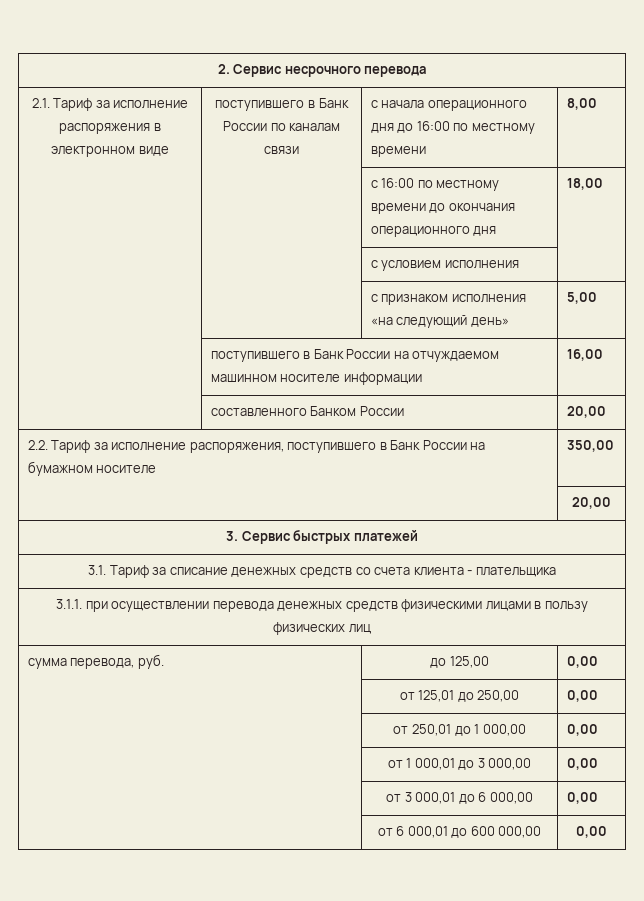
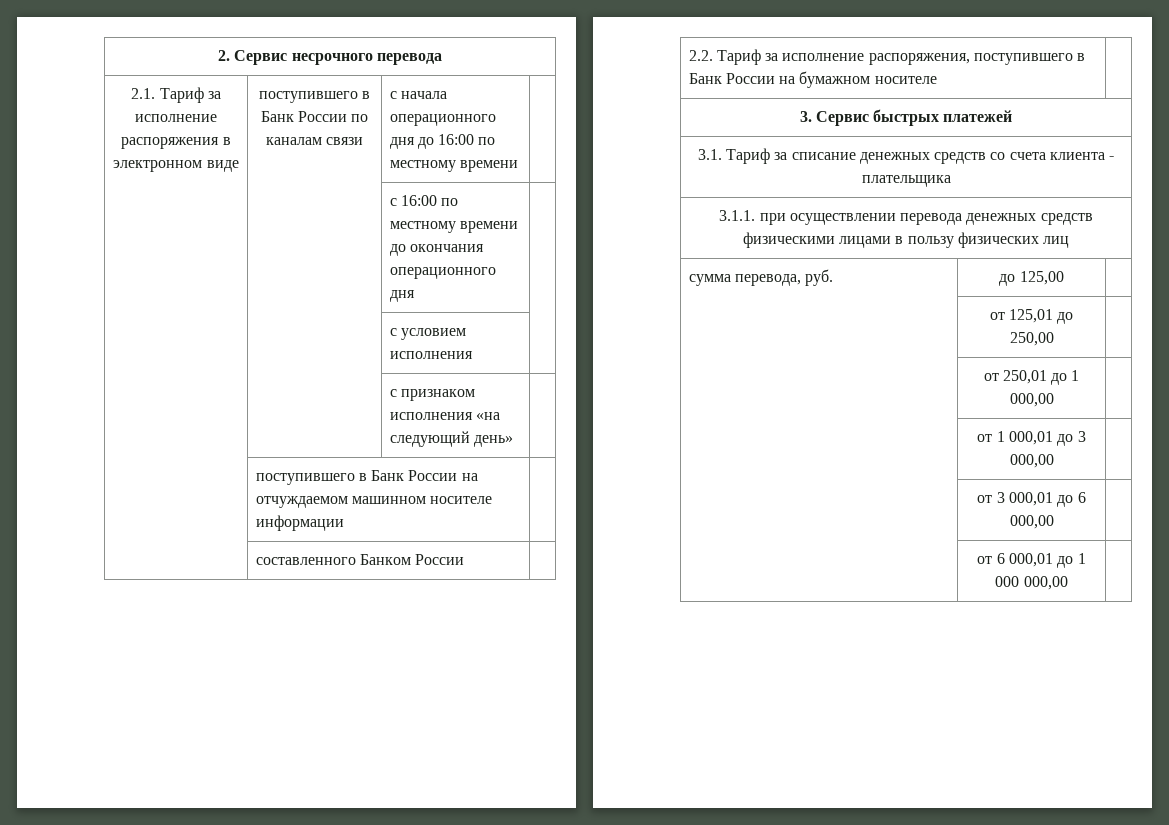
- 2.1. Тариф за исполнение распоряжения в электронном виде | поступившего в Банк России по каналам связи | с начала операционного дня до 16:00 по местному времени | 8,00
+ 2.1. Тариф за исполнение распоряжения в электронном виде | поступившего в Банк России по каналам связи | с начала операционного дня до 16:00 по местному времени |
- | | с 16:00 по местному времени до окончания операционного дня | 18,00
+ | | с 16:00 по местному времени до окончания операционного дня |
- | | с признаком исполнения «на следующий день» | 5,00
+ | | с признаком исполнения «на следующий день» |
- | поступившего в Банк России на отчуждаемом машинном носителе информации | 16,00
+ | поступившего в Банк России на отчуждаемом машинном носителе информации |
- | составленного Банком России | 20,00
+ | составленного Банком России |
- 2.2. Тариф за исполнение распоряжения, поступившего в Банк России на бумажном носителе | 350,00
- | 20,00
+ 2.2. Тариф за исполнение распоряжения, поступившего в Банк России на бумажном носителе |
- сумма перевода, руб. | до 125,00 | 0,00
+ сумма перевода, руб. | до 125,00 |
- | от 125,01 до 250,00 | 0,00
+ | от 125,01 до 250,00 |
- | от 250,01 до 1 000,00 | 0,00
+ | от 250,01 до 1 000,00 |
- | от 1 000,01 до 3 000,00 | 0,00
+ | от 1 000,01 до 3 000,00 |
- | от 3 000,01 до 6 000,00 | 0,00
+ | от 3 000,01 до 6 000,00 |
- | от 6 000,01 до 600 000,00 | 0,00
+ | от 6 000,01 до 1 000 000,00 |

